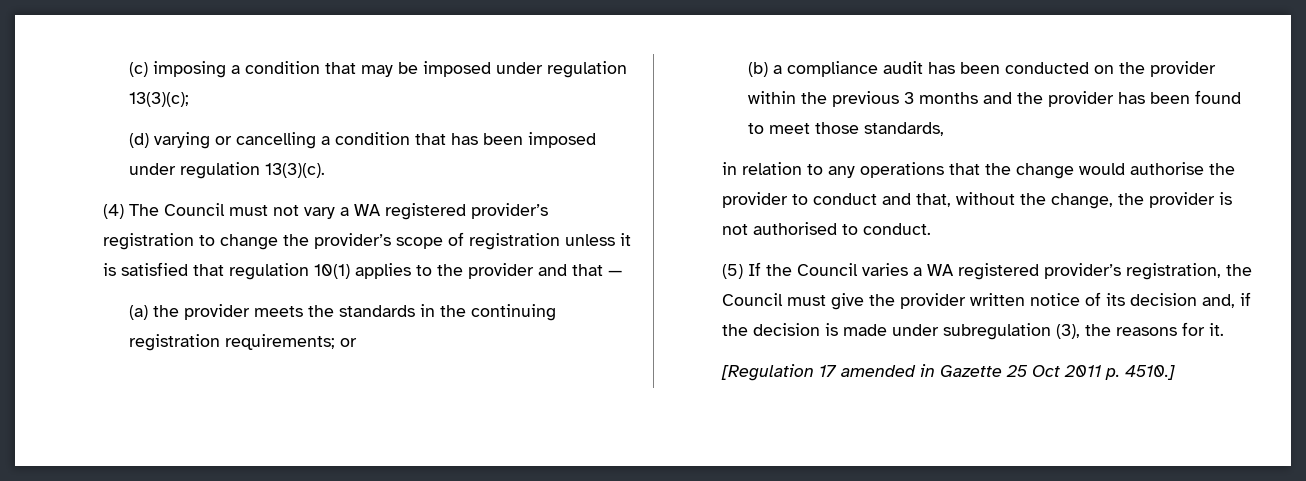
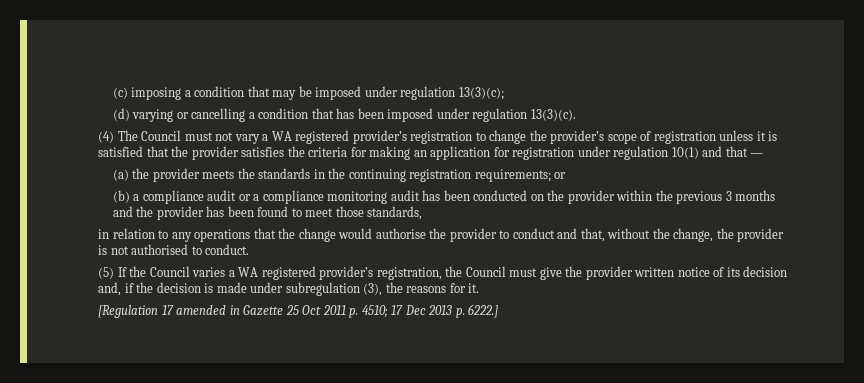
- (4) The Council must not vary a WA registered provider’s registration to change the provider’s scope of registration unless it is satisfied that regulation 10(1) applies to the provider and that —
+ (4) The Council must not vary a WA registered provider’s registration to change the provider’s scope of registration unless it is satisfied that the provider satisfies the criteria for making an application for registration under regulation 10(1) and that —
- (b) a compliance audit has been conducted on the provider within the previous 3 months and the provider has been found to meet those standards,
+ (b) a compliance audit or a compliance monitoring audit has been conducted on the provider within the previous 3 months and the provider has been found to meet those standards,
- [Regulation 17 amended in Gazette 25 Oct 2011 p. 4510.]
+ [Regulation 17 amended in Gazette 25 Oct 2011 p. 4510; 17 Dec 2013 p. 6222.]

